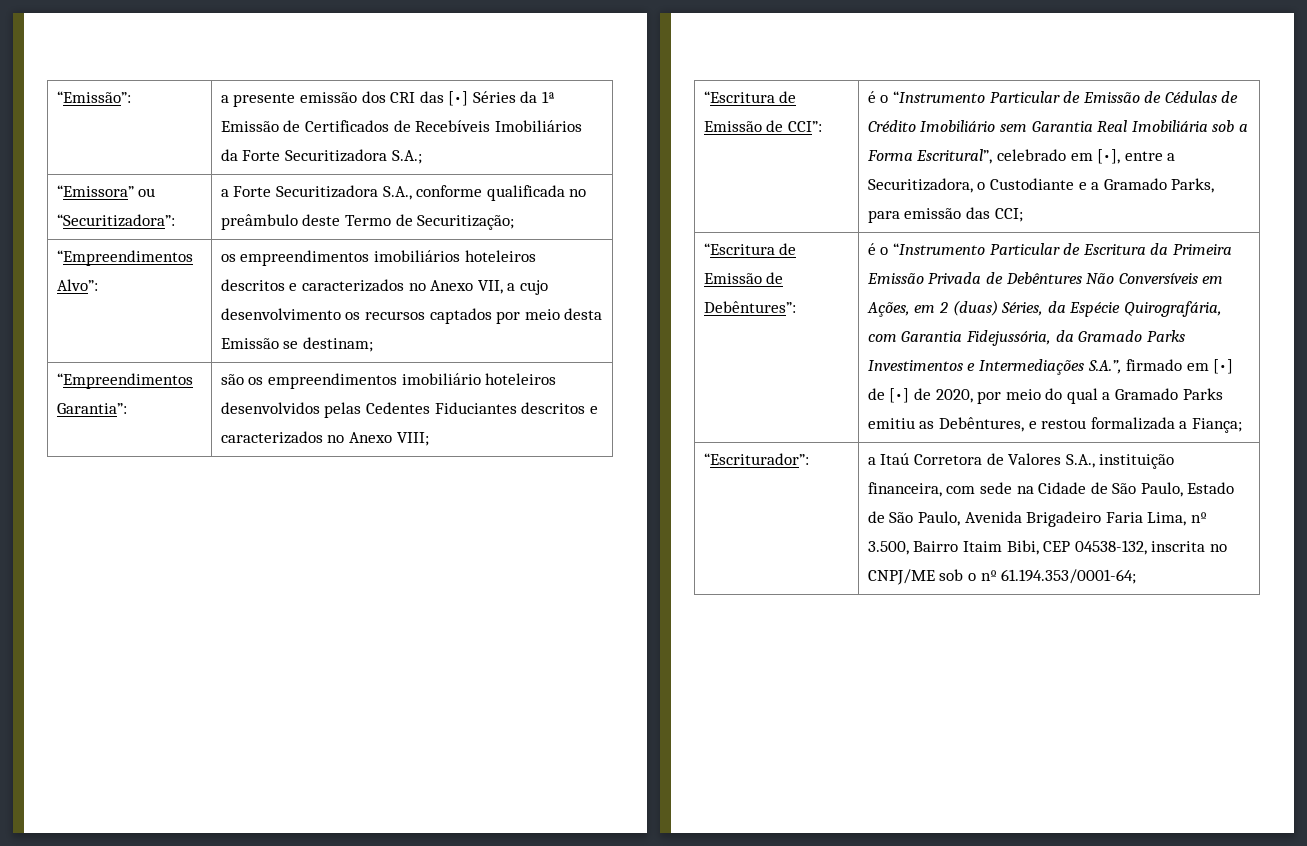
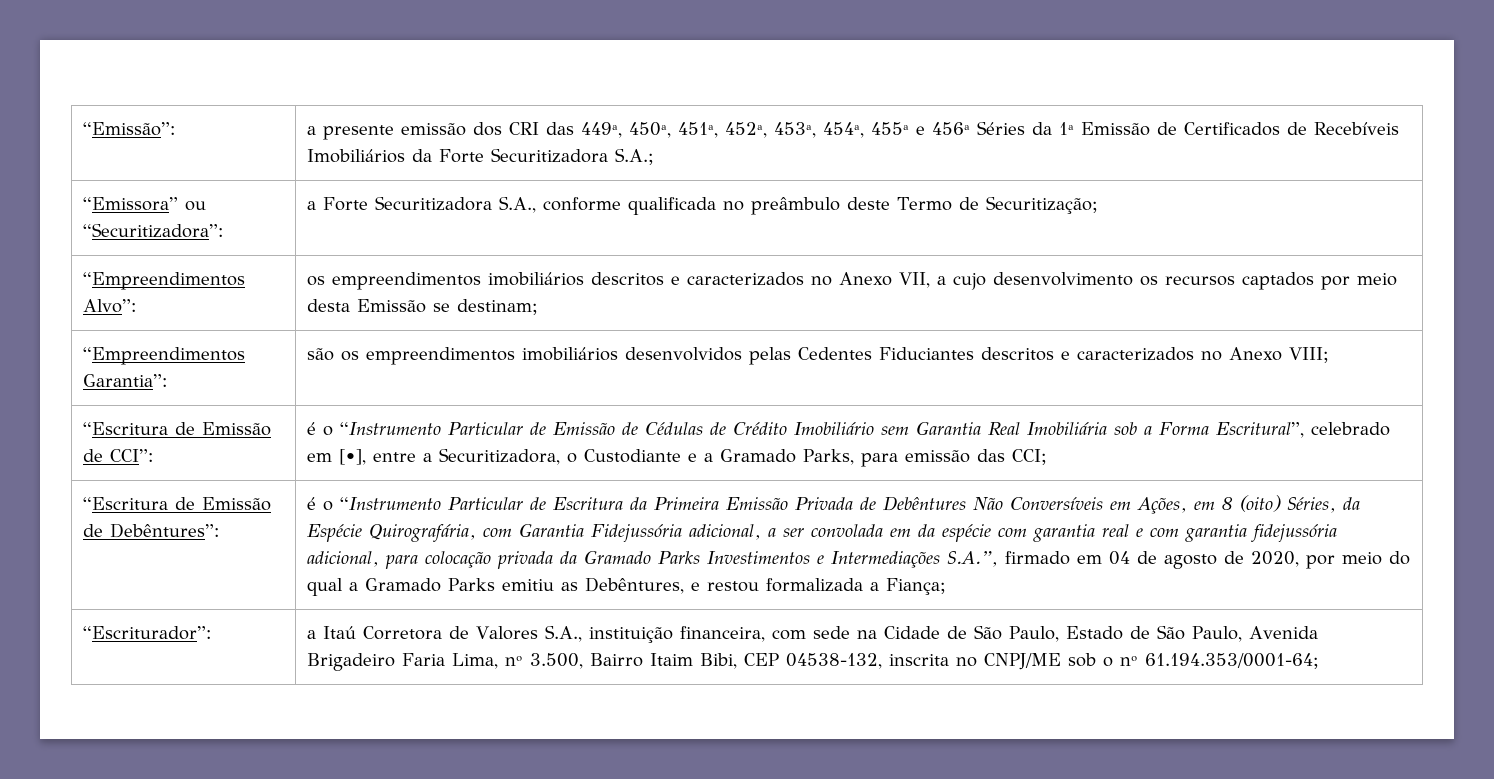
- “Emissão”: | a presente emissão dos CRI das [•] Séries da 1ª Emissão de Certificados de Recebíveis Imobiliários da Forte Securitizadora S.A.;
+ “Emissão”: | a presente emissão dos CRI das 449ª, 450ª, 451ª, 452ª, 453ª, 454ª, 455ª e 456ª Séries da 1ª Emissão de Certificados de Recebíveis Imobiliários da Forte Securitizadora S.A.;
- “Empreendimentos Alvo”: | os empreendimentos imobiliários hoteleiros descritos e caracterizados no Anexo VII, a cujo desenvolvimento os recursos captados por meio desta Emissão se destinam;
+ “Empreendimentos Alvo”: | os empreendimentos imobiliários descritos e caracterizados no Anexo VII, a cujo desenvolvimento os recursos captados por meio desta Emissão se destinam;
- “Empreendimentos Garantia”: | são os empreendimentos imobiliário hoteleiros desenvolvidos pelas Cedentes Fiduciantes descritos e caracterizados no Anexo VIII;
+ “Empreendimentos Garantia”: | são os empreendimentos imobiliários desenvolvidos pelas Cedentes Fiduciantes descritos e caracterizados no Anexo VIII;
- é o “Instrumento Particular de Escritura da Primeira Emissão Privada de Debêntures Não Conversíveis em Ações, em 2 (duas) Séries, da Espécie Quirografária, com Garantia Fidejussória, da Gramado Parks Investimentos e Intermediações S.A.”, firmado em [•] de [•] de 2020, por meio do qual a Gramado Parks emitiu as Debêntures, e restou formalizada a Fiança;
+ é o “Instrumento Particular de Escritura da Primeira Emissão Privada de Debêntures Não Conversíveis em Ações, em 8 (oito) Séries, da Espécie Quirografária, com Garantia Fidejussória adicional, a ser convolada em da espécie com garantia real e com garantia fidejussória adicional, para colocação privada da Gramado Parks Investimentos e Intermediações S.A.”, firmado em 04 de agosto de 2020, por meio do qual a Gramado Parks emitiu as Debêntures, e restou formalizada a Fiança;

